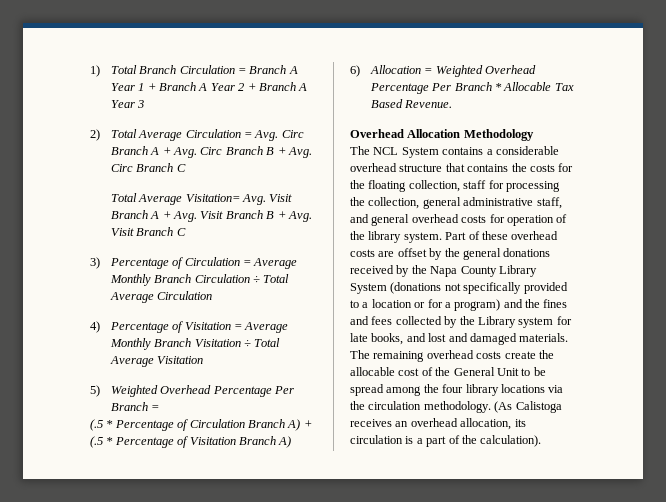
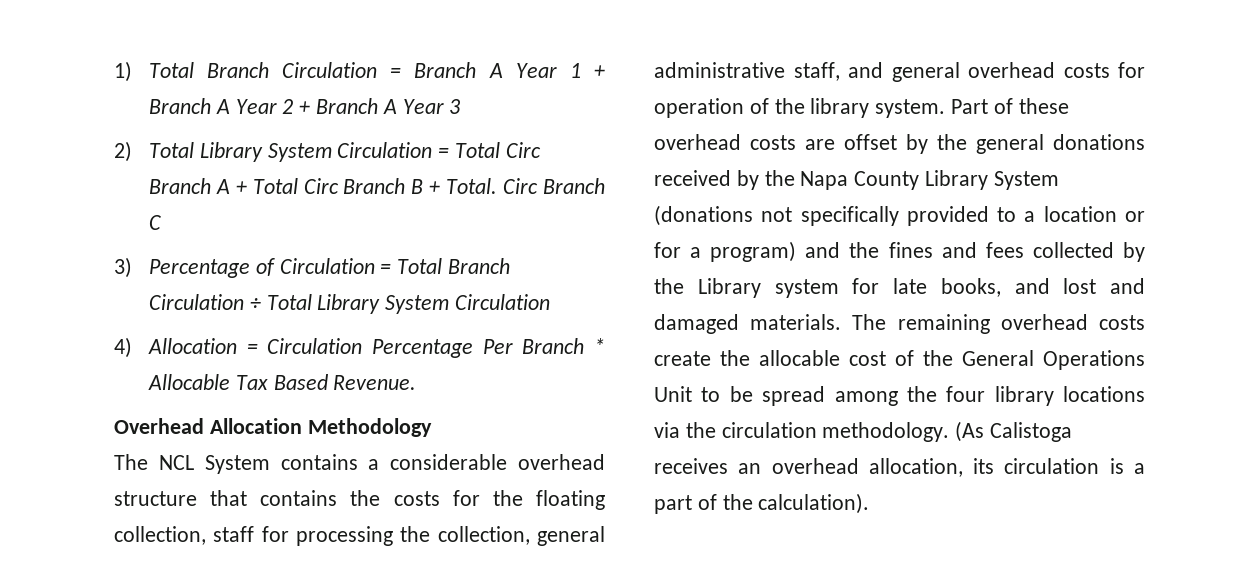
- 2) Total Average Circulation = Avg. Circ Branch A + Avg. Circ Branch B + Avg. Circ Branch C
+ 2) Total Library System Circulation = Total Circ Branch A + Total Circ Branch B + Total. Circ Branch C
- Total Average Visitation= Avg. Visit Branch A + Avg. Visit Branch B + Avg. Visit Branch C
- 3) Percentage of Circulation = Average Monthly Branch Circulation ÷ Total Average Circulation
+ 3) Percentage of Circulation = Total Branch Circulation ÷ Total Library System Circulation
- 4) Percentage of Visitation = Average Monthly Branch Visitation ÷ Total Average Visitation
- 5) Weighted Overhead Percentage Per Branch =
- (.5 * Percentage of Circulation Branch A) + (.5 * Percentage of Visitation Branch A)
- 6) Allocation = Weighted Overhead Percentage Per Branch * Allocable Tax Based Revenue.
+ 4) Allocation = Circulation Percentage Per Branch * Allocable Tax Based Revenue.
- The remaining overhead costs create the allocable cost of the General Unit to be spread among the four library locations via the circulation methodology.
+ The remaining overhead costs create the allocable cost of the General Operations Unit to be spread among the four library locations via the circulation methodology.

